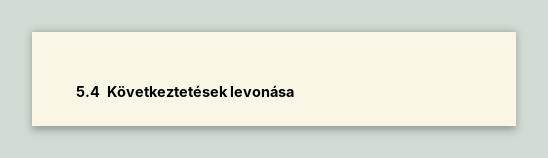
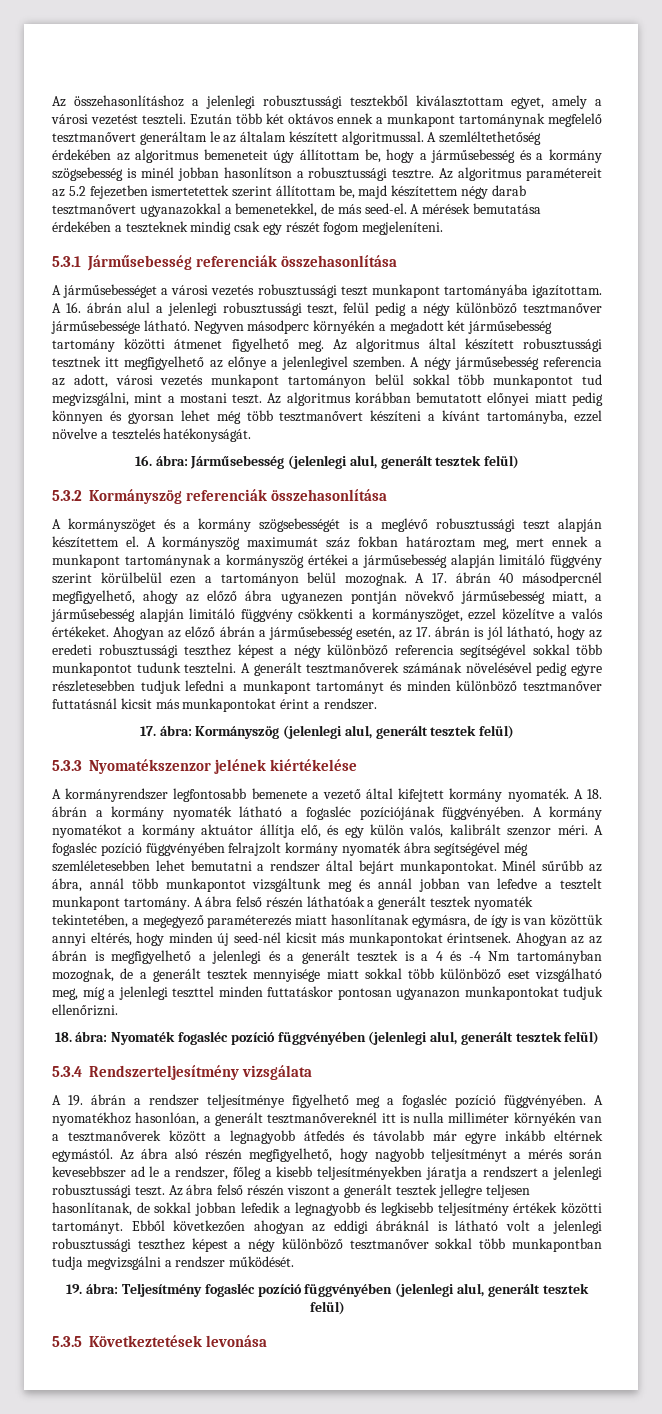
- 5.4 Következtetések levonása
+ Az összehasonlításhoz a jelenlegi robusztussági tesztekből kiválasztottam egyet, amely a városi vezetést teszteli. Ezután több két oktávos ennek a munkapont tartománynak megfelelő tesztmanővert generáltam le az általam készített algoritmussal. A szemléltethetőség érdekében az algoritmus bemeneteit úgy állítottam be, hogy a járműsebesség és a kormány szögsebesség is minél jobban hasonlítson a robusztussági tesztre. Az algoritmus paramétereit az 5.2 fejezetben ismertetettek szerint állítottam be, majd készítettem négy darab tesztmanővert ugyanazokkal a bemenetekkel, de más seed-el. A mérések bemutatása érdekében a teszteknek mindig csak egy részét fogom megjeleníteni.
+ 5.3.1 Járműsebesség referenciák összehasonlítása
+ A járműsebességet a városi vezetés robusztussági teszt munkapont tartományába igazítottam. A 16. ábrán alul a jelenlegi robusztussági teszt, felül pedig a négy különböző tesztmanőver járműsebessége látható. Negyven másodperc környékén a megadott két járműsebesség tartomány közötti átmenet figyelhető meg. Az algoritmus által készített robusztussági tesztnek itt megfigyelhető az előnye a jelenlegivel szemben. A négy járműsebesség referencia az adott, városi vezetés munkapont tartományon belül sokkal több munkapontot tud megvizsgálni, mint a mostani teszt. Az algoritmus korábban bemutatott előnyei miatt pedig könnyen és gyorsan lehet még több tesztmanővert készíteni a kívánt tartományba, ezzel növelve a tesztelés hatékonyságát.
+ 16. ábra: Járműsebesség (jelenlegi alul, generált tesztek felül)
+ 5.3.2 Kormányszög referenciák összehasonlítása
+ A kormányszöget és a kormány szögsebességét is a meglévő robusztussági teszt alapján készítettem el. A kormányszög maximumát száz fokban határoztam meg, mert ennek a munkapont tartománynak a kormányszög értékei a járműsebesség alapján limitáló függvény szerint körülbelül ezen a tartományon belül mozognak. A 17. ábrán 40 másodpercnél megfigyelhető, ahogy az előző ábra ugyanezen pontján növekvő járműsebesség miatt, a járműsebesség alapján limitáló függvény csökkenti a kormányszöget, ezzel közelítve a valós értékeket. Ahogyan az előző ábrán a járműsebesség esetén, az 17. ábrán is jól látható, hogy az eredeti robusztussági teszthez képest a négy különböző referencia segítségével sokkal több munkapontot tudunk tesztelni. A generált tesztmanőverek számának növelésével pedig egyre részletesebben tudjuk lefedni a munkapont tartományt és minden különböző tesztmanőver futtatásnál kicsit más munkapontokat érint a rendszer.
+ 17. ábra: Kormányszög (jelenlegi alul, generált tesztek felül)
+ 5.3.3 Nyomatékszenzor jelének kiértékelése
+ A kormányrendszer legfontosabb bemenete a vezető által kifejtett kormány nyomaték. A 18. ábrán a kormány nyomaték látható a fogasléc pozíciójának függvényében. A kormány nyomatékot a kormány aktuátor állítja elő, és egy külön valós, kalibrált szenzor méri. A fogasléc pozíció függvényében felrajzolt kormány nyomaték ábra segítségével még szemléletesebben lehet bemutatni a rendszer által bejárt munkapontokat. Minél sűrűbb az ábra, annál több munkapontot vizsgáltunk meg és annál jobban van lefedve a tesztelt munkapont tartomány. A ábra felső részén láthatóak a generált tesztek nyomaték tekintetében, a megegyező paraméterezés miatt hasonlítanak egymásra, de így is van közöttük annyi eltérés, hogy minden új seed-nél kicsit más munkapontokat érintsenek. Ahogyan az az ábrán is megfigyelhető a jelenlegi és a generált tesztek is a 4 és -4 Nm tartományban mozognak, de a generált tesztek mennyisége miatt sokkal több különböző eset vizsgálható meg, míg a jelenlegi teszttel minden futtatáskor pontosan ugyanazon munkapontokat tudjuk ellenőrizni.
+ 18. ábra: Nyomaték fogasléc pozíció függvényében (jelenlegi alul, generált tesztek felül)
+ 5.3.4 Rendszerteljesítmény vizsgálata
+ A 19. ábrán a rendszer teljesítménye figyelhető meg a fogasléc pozíció függvényében. A nyomatékhoz hasonlóan, a generált tesztmanővereknél itt is nulla milliméter környékén van a tesztmanőverek között a legnagyobb átfedés és távolabb már egyre inkább eltérnek egymástól. Az ábra alsó részén megfigyelhető, hogy nagyobb teljesítményt a mérés során kevesebbszer ad le a rendszer, főleg a kisebb teljesítményekben járatja a rendszert a jelenlegi robusztussági teszt. Az ábra felső részén viszont a generált tesztek jellegre teljesen hasonlítanak, de sokkal jobban lefedik a legnagyobb és legkisebb teljesítmény értékek közötti tartományt. Ebből következően ahogyan az eddigi ábráknál is látható volt a jelenlegi robusztussági teszthez képest a négy különböző tesztmanőver sokkal több munkapontban tudja megvizsgálni a rendszer működését.
+ 19. ábra: Teljesítmény fogasléc pozíció függvényében (jelenlegi alul, generált tesztek felül)
+ 5.3.5 Következtetések levonása

